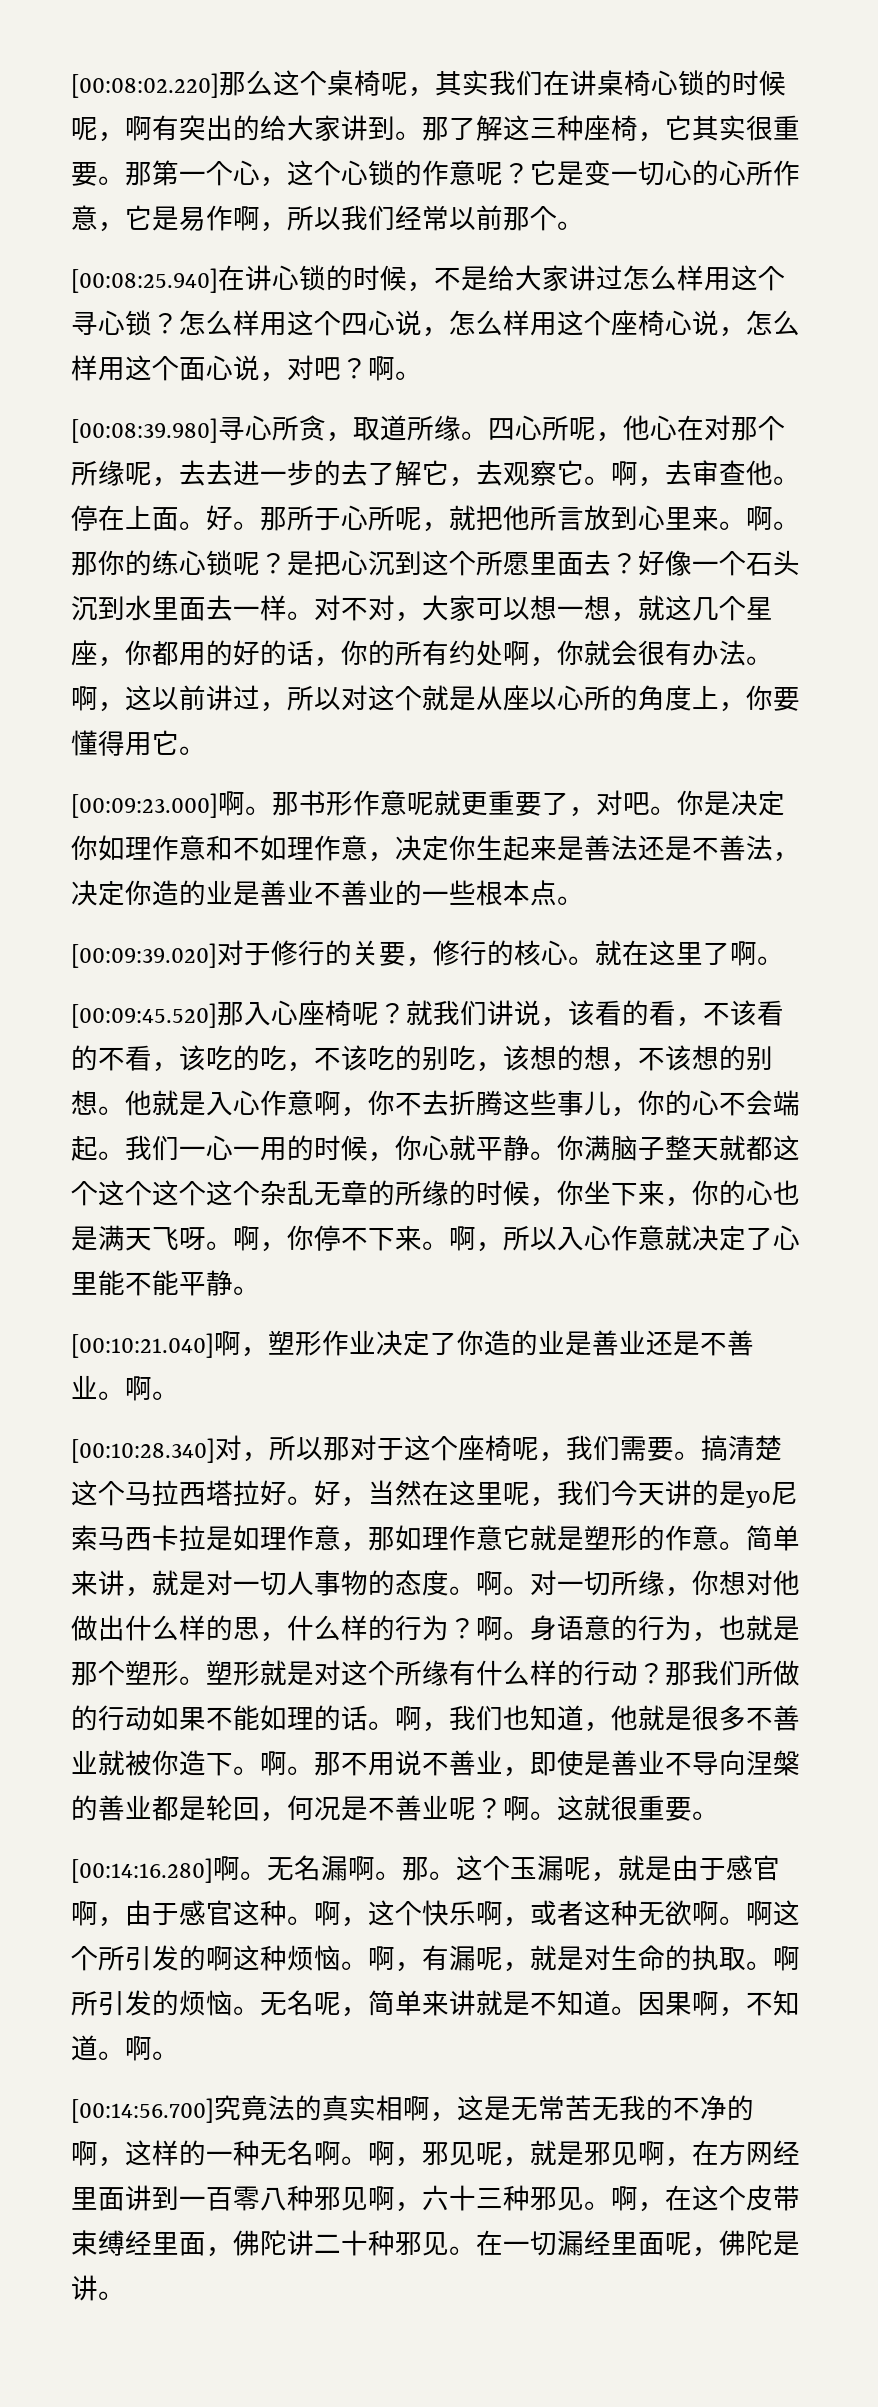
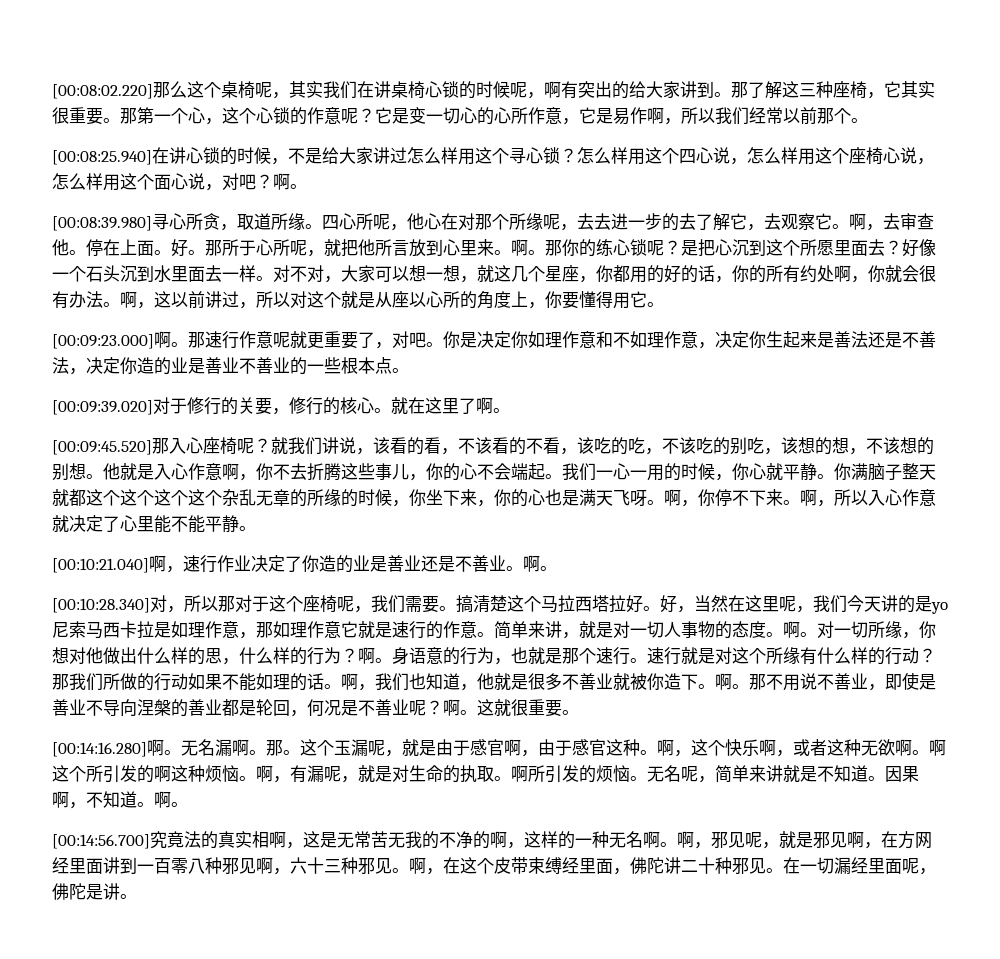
- 那书形作意呢就更重要了，对吧。
+ 那速行作意呢就更重要了，对吧。
- [00:10:21.040]啊，塑形作业决定了你造的业是善业还是不善业。
+ [00:10:21.040]啊，速行作业决定了你造的业是善业还是不善业。
- 好，当然在这里呢，我们今天讲的是yo尼索马西卡拉是如理作意，那如理作意它就是塑形的作意。
+ 好，当然在这里呢，我们今天讲的是yo尼索马西卡拉是如理作意，那如理作意它就是速行的作意。
- 身语意的行为，也就是那个塑形。塑形就是对这个所缘有什么样的行动？
+ 身语意的行为，也就是那个速行。速行就是对这个所缘有什么样的行动？

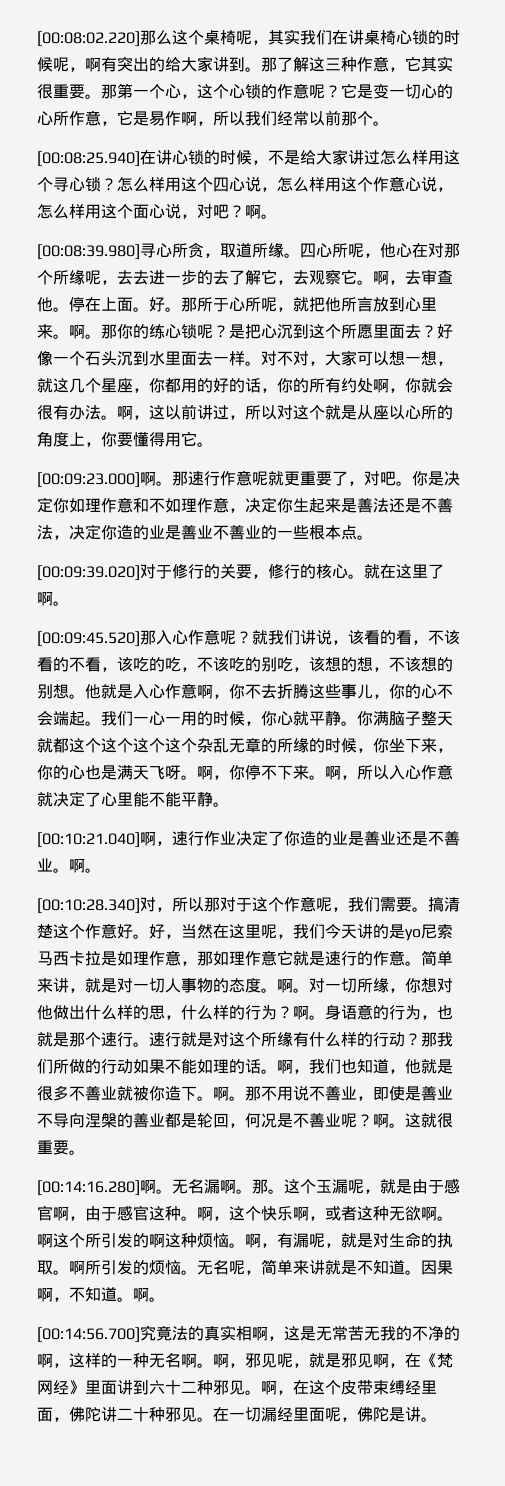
- 那了解这三种座椅，它其实很重要。
+ 那了解这三种作意，它其实很重要。
- 怎么样用这个四心说，怎么样用这个座椅心说，怎么样用这个面心说，对吧？
+ 怎么样用这个四心说，怎么样用这个作意心说，怎么样用这个面心说，对吧？
- [00:09:45.520]那入心座椅呢？
+ [00:09:45.520]那入心作意呢？
- [00:10:28.340]对，所以那对于这个座椅呢，我们需要。
+ [00:10:28.340]对，所以那对于这个作意呢，我们需要。
- 搞清楚这个马拉西塔拉好。
+ 搞清楚这个作意好。
- 啊，邪见呢，就是邪见啊，在方网经里面讲到一百零八种邪见啊，六十三种邪见。
+ 啊，邪见呢，就是邪见啊，在《梵网经》里面讲到六十二种邪见。

